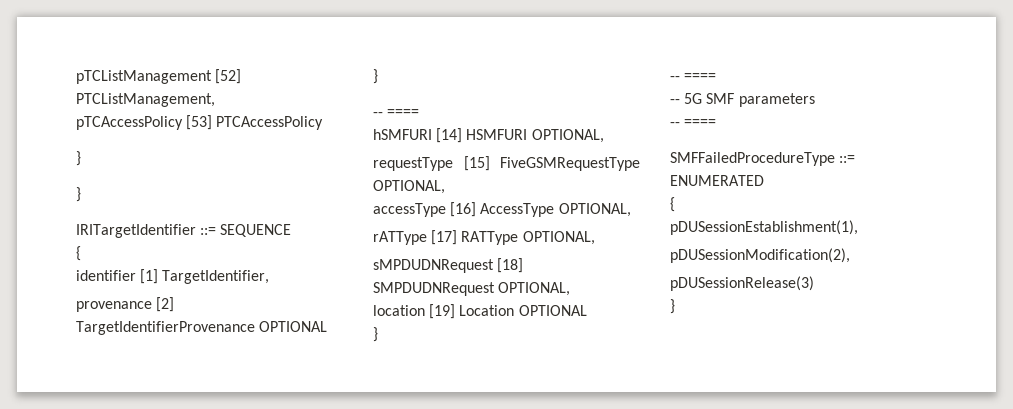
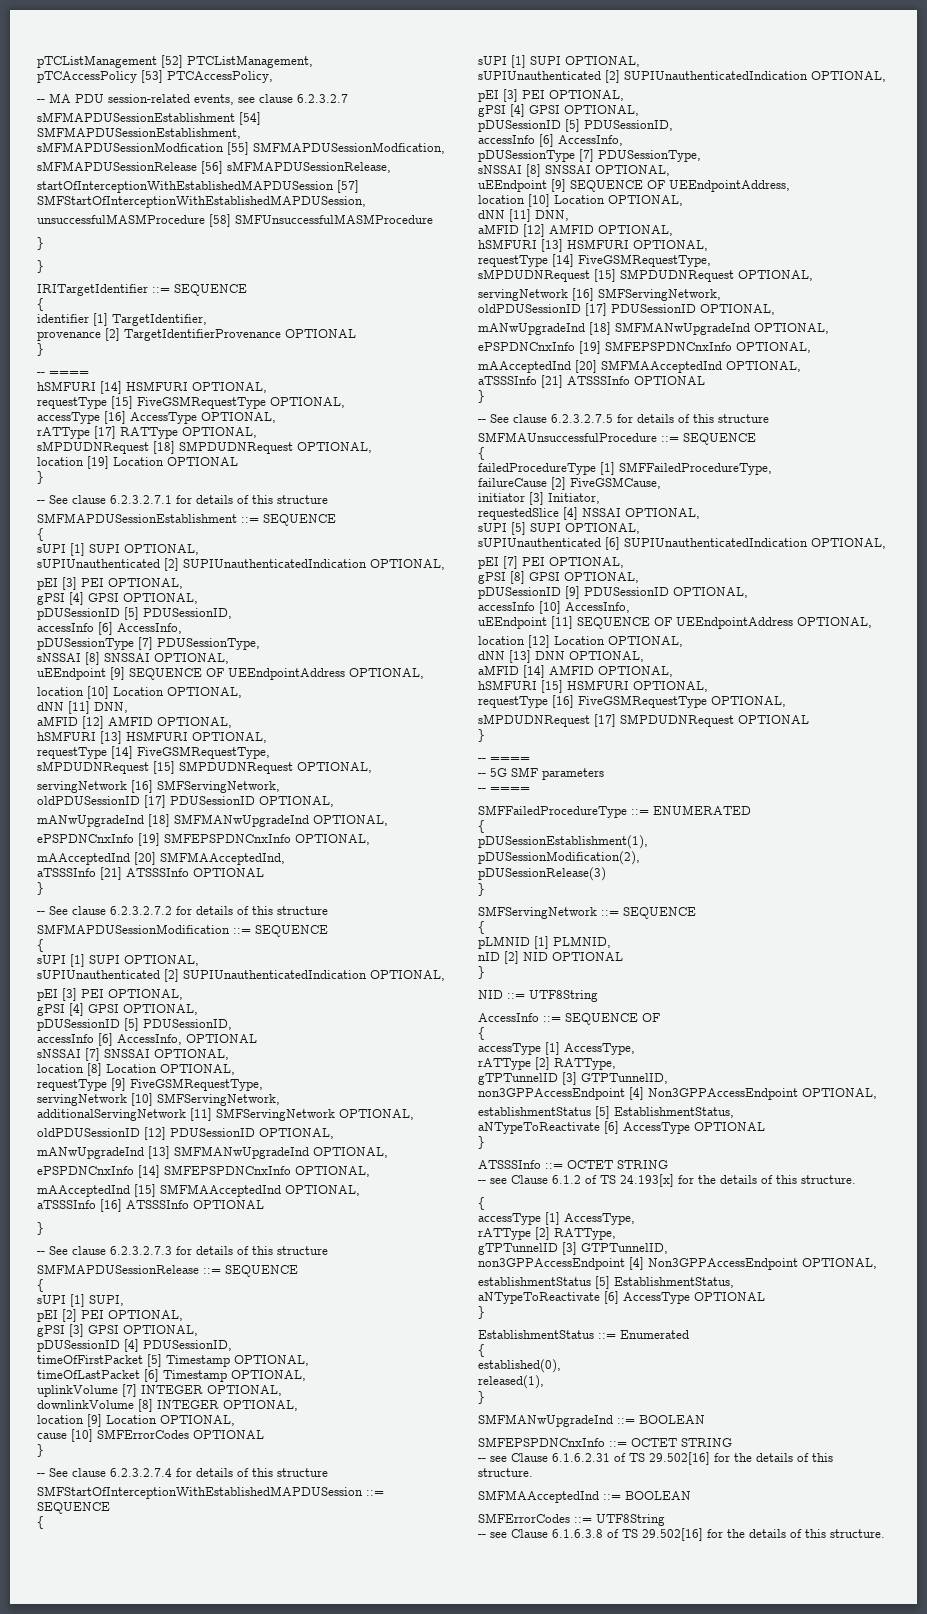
- pTCAccessPolicy [53] PTCAccessPolicy
+ pTCAccessPolicy [53] PTCAccessPolicy,
+ -- MA PDU session-related events, see clause 6.2.3.2.7
+ sMFMAPDUSessionEstablishment [54] SMFMAPDUSessionEstablishment,
+ sMFMAPDUSessionModfication [55] SMFMAPDUSessionModfication,
+ sMFMAPDUSessionRelease [56] sMFMAPDUSessionRelease,
+ startOfInterceptionWithEstablishedMAPDUSession [57] SMFStartOfInterceptionWithEstablishedMAPDUSession,
+ unsuccessfulMASMProcedure [58] SMFUnsuccessfulMASMProcedure
+ -- See clause 6.2.3.2.7.1 for details of this structure
+ SMFMAPDUSessionEstablishment ::= SEQUENCE
+ {
+ sUPI [1] SUPI OPTIONAL,
+ sUPIUnauthenticated [2] SUPIUnauthenticatedIndication OPTIONAL,
+ pEI [3] PEI OPTIONAL,
+ gPSI [4] GPSI OPTIONAL,
+ pDUSessionID [5] PDUSessionID,
+ accessInfo [6] AccessInfo,
+ pDUSessionType [7] PDUSessionType,
+ sNSSAI [8] SNSSAI OPTIONAL,
+ uEEndpoint [9] SEQUENCE OF UEEndpointAddress OPTIONAL,
+ location [10] Location OPTIONAL,
+ dNN [11] DNN,
+ aMFID [12] AMFID OPTIONAL,
+ hSMFURI [13] HSMFURI OPTIONAL,
+ requestType [14] FiveGSMRequestType,
+ sMPDUDNRequest [15] SMPDUDNRequest OPTIONAL,
+ servingNetwork [16] SMFServingNetwork,
+ oldPDUSessionID [17] PDUSessionID OPTIONAL,
+ mANwUpgradeInd [18] SMFMANwUpgradeInd OPTIONAL,
+ ePSPDNCnxInfo [19] SMFEPSPDNCnxInfo OPTIONAL,
+ mAAcceptedInd [20] SMFMAAcceptedInd,
+ aTSSSInfo [21] ATSSSInfo OPTIONAL
+ }
+ -- See clause 6.2.3.2.7.2 for details of this structure
+ SMFMAPDUSessionModification ::= SEQUENCE
+ {
+ sUPI [1] SUPI OPTIONAL,
+ sUPIUnauthenticated [2] SUPIUnauthenticatedIndication OPTIONAL,
+ pEI [3] PEI OPTIONAL,
+ gPSI [4] GPSI OPTIONAL,
+ pDUSessionID [5] PDUSessionID,
+ accessInfo [6] AccessInfo, OPTIONAL
+ sNSSAI [7] SNSSAI OPTIONAL,
+ location [8] Location OPTIONAL,
+ requestType [9] FiveGSMRequestType,
+ servingNetwork [10] SMFServingNetwork,
+ additionalServingNetwork [11] SMFServingNetwork OPTIONAL,
+ oldPDUSessionID [12] PDUSessionID OPTIONAL,
+ mANwUpgradeInd [13] SMFMANwUpgradeInd OPTIONAL,
+ ePSPDNCnxInfo [14] SMFEPSPDNCnxInfo OPTIONAL,
+ mAAcceptedInd [15] SMFMAAcceptedInd OPTIONAL,
+ aTSSSInfo [16] ATSSSInfo OPTIONAL
+ }
+ -- See clause 6.2.3.2.7.3 for details of this structure
+ SMFMAPDUSessionRelease ::= SEQUENCE
+ {
+ sUPI [1] SUPI,
+ pEI [2] PEI OPTIONAL,
+ gPSI [3] GPSI OPTIONAL,
+ pDUSessionID [4] PDUSessionID,
+ timeOfFirstPacket [5] Timestamp OPTIONAL,
+ timeOfLastPacket [6] Timestamp OPTIONAL,
+ uplinkVolume [7] INTEGER OPTIONAL,
+ downlinkVolume [8] INTEGER OPTIONAL,
+ location [9] Location OPTIONAL,
+ cause [10] SMFErrorCodes OPTIONAL
+ }
+ -- See clause 6.2.3.2.7.4 for details of this structure
+ SMFStartOfInterceptionWithEstablishedMAPDUSession ::= SEQUENCE
+ {
+ sUPI [1] SUPI OPTIONAL,
+ sUPIUnauthenticated [2] SUPIUnauthenticatedIndication OPTIONAL,
+ pEI [3] PEI OPTIONAL,
+ gPSI [4] GPSI OPTIONAL,
+ pDUSessionID [5] PDUSessionID,
+ accessInfo [6] AccessInfo,
+ pDUSessionType [7] PDUSessionType,
+ sNSSAI [8] SNSSAI OPTIONAL,
+ uEEndpoint [9] SEQUENCE OF UEEndpointAddress,
+ location [10] Location OPTIONAL,
+ dNN [11] DNN,
+ aMFID [12] AMFID OPTIONAL,
+ hSMFURI [13] HSMFURI OPTIONAL,
+ requestType [14] FiveGSMRequestType,
+ sMPDUDNRequest [15] SMPDUDNRequest OPTIONAL,
+ servingNetwork [16] SMFServingNetwork,
+ oldPDUSessionID [17] PDUSessionID OPTIONAL,
+ mANwUpgradeInd [18] SMFMANwUpgradeInd OPTIONAL,
+ ePSPDNCnxInfo [19] SMFEPSPDNCnxInfo OPTIONAL,
+ mAAcceptedInd [20] SMFMAAcceptedInd OPTIONAL,
+ aTSSSInfo [21] ATSSSInfo OPTIONAL
+ }
+ -- See clause 6.2.3.2.7.5 for details of this structure
+ SMFMAUnsuccessfulProcedure ::= SEQUENCE
+ {
+ failedProcedureType [1] SMFFailedProcedureType,
+ failureCause [2] FiveGSMCause,
+ initiator [3] Initiator,
+ requestedSlice [4] NSSAI OPTIONAL,
+ sUPI [5] SUPI OPTIONAL,
+ sUPIUnauthenticated [6] SUPIUnauthenticatedIndication OPTIONAL,
+ pEI [7] PEI OPTIONAL,
+ gPSI [8] GPSI OPTIONAL,
+ pDUSessionID [9] PDUSessionID OPTIONAL,
+ accessInfo [10] AccessInfo,
+ uEEndpoint [11] SEQUENCE OF UEEndpointAddress OPTIONAL,
+ location [12] Location OPTIONAL,
+ dNN [13] DNN OPTIONAL,
+ aMFID [14] AMFID OPTIONAL,
+ hSMFURI [15] HSMFURI OPTIONAL,
+ requestType [16] FiveGSMRequestType OPTIONAL,
+ sMPDUDNRequest [17] SMPDUDNRequest OPTIONAL
+ }
+ SMFServingNetwork ::= SEQUENCE
+ {
+ pLMNID [1] PLMNID,
+ nID [2] NID OPTIONAL
+ }
+ NID ::= UTF8String
+ AccessInfo ::= SEQUENCE OF
+ {
+ accessType [1] AccessType,
+ rATType [2] RATType,
+ gTPTunnelID [3] GTPTunnelID,
+ non3GPPAccessEndpoint [4] Non3GPPAccessEndpoint OPTIONAL,
+ establishmentStatus [5] EstablishmentStatus,
+ aNTypeToReactivate [6] AccessType OPTIONAL
+ }
+ ATSSSInfo ::= OCTET STRING
+ -- see Clause 6.1.2 of TS 24.193[x] for the details of this structure.
+ {
+ accessType [1] AccessType,
+ rATType [2] RATType,
+ gTPTunnelID [3] GTPTunnelID,
+ non3GPPAccessEndpoint [4] Non3GPPAccessEndpoint OPTIONAL,
+ establishmentStatus [5] EstablishmentStatus,
+ aNTypeToReactivate [6] AccessType OPTIONAL
+ }
+ EstablishmentStatus ::= Enumerated
+ {
+ established(0),
+ released(1),
+ }
+ SMFMANwUpgradeInd ::= BOOLEAN
+ SMFEPSPDNCnxInfo ::= OCTET STRING
+ -- see Clause 6.1.6.2.31 of TS 29.502[16] for the details of this structure.
+ SMFMAAcceptedInd ::= BOOLEAN
+ SMFErrorCodes ::= UTF8String
+ -- see Clause 6.1.6.3.8 of TS 29.502[16] for the details of this structure.

